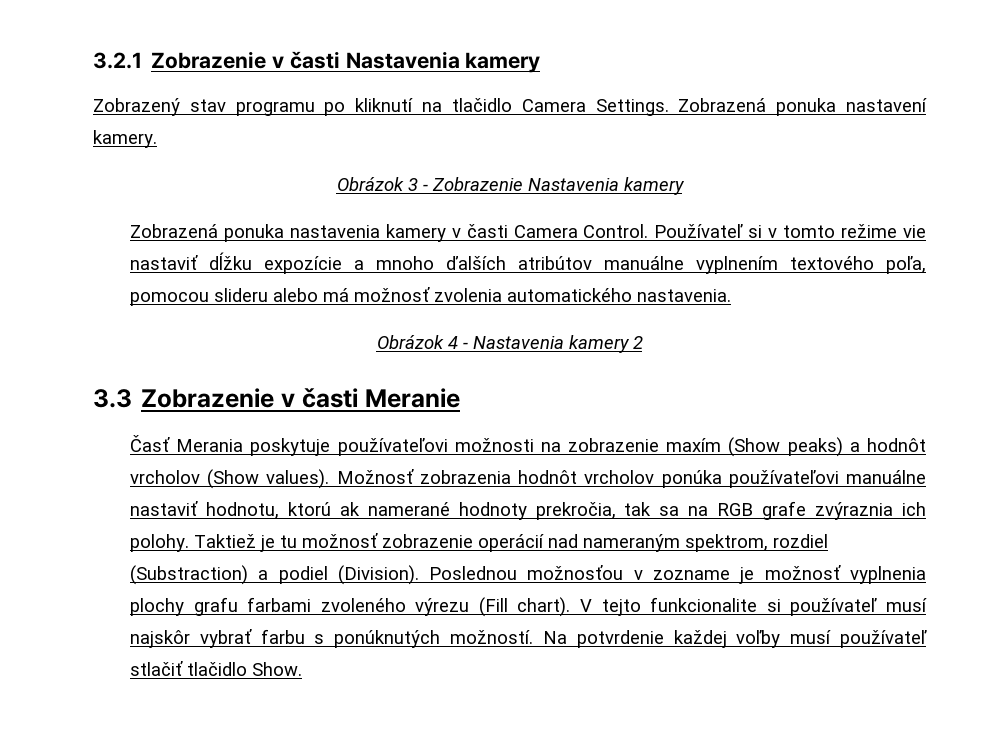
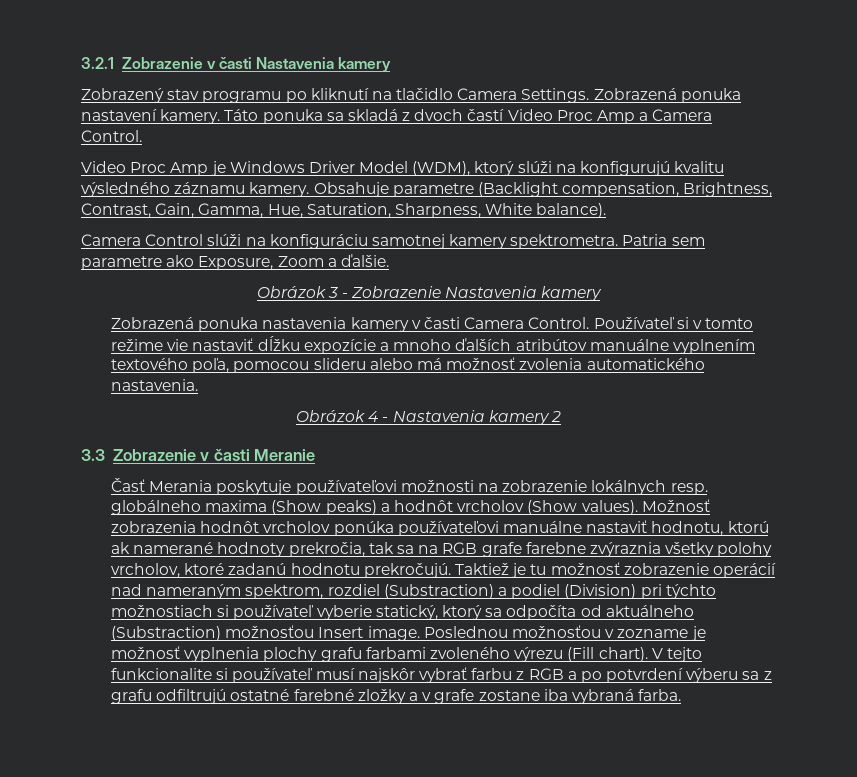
+ Táto ponuka sa skladá z dvoch častí Video Proc Amp a Camera Control.
+ Video Proc Amp je Windows Driver Model (WDM), ktorý slúži na konfigurujú kvalitu výsledného záznamu kamery. Obsahuje parametre (Backlight compensation, Brightness, Contrast, Gain, Gamma, Hue, Saturation, Sharpness, White balance).
+ Camera Control slúži na konfiguráciu samotnej kamery spektrometra. Patria sem parametre ako Exposure, Zoom a ďalšie.
- Časť Merania poskytuje používateľovi možnosti na zobrazenie maxím (Show peaks) a hodnôt vrcholov (Show values).
+ Časť Merania poskytuje používateľovi možnosti na zobrazenie lokálnych resp. globálneho maxima (Show peaks) a hodnôt vrcholov (Show values).
- Možnosť zobrazenia hodnôt vrcholov ponúka používateľovi manuálne nastaviť hodnotu, ktorú ak namerané hodnoty prekročia, tak sa na RGB grafe zvýraznia ich polohy.
+ Možnosť zobrazenia hodnôt vrcholov ponúka používateľovi manuálne nastaviť hodnotu, ktorú ak namerané hodnoty prekročia, tak sa na RGB grafe farebne zvýraznia všetky polohy vrcholov, ktoré zadanú hodnotu prekročujú.
- Taktiež je tu možnosť zobrazenie operácií nad nameraným spektrom, rozdiel (Substraction) a podiel (Division).
+ Taktiež je tu možnosť zobrazenie operácií nad nameraným spektrom, rozdiel (Substraction) a podiel (Division) pri týchto možnostiach si používateľ vyberie statický, ktorý sa odpočíta od aktuálneho (Substraction) možnosťou Insert image.
- V tejto funkcionalite si používateľ musí najskôr vybrať farbu s ponúknutých možností. Na potvrdenie každej voľby musí používateľ stlačiť tlačidlo Show.
+ V tejto funkcionalite si používateľ musí najskôr vybrať farbu z RGB a po potvrdení výberu sa z grafu odfiltrujú ostatné farebné zložky a v grafe zostane iba vybraná farba.

